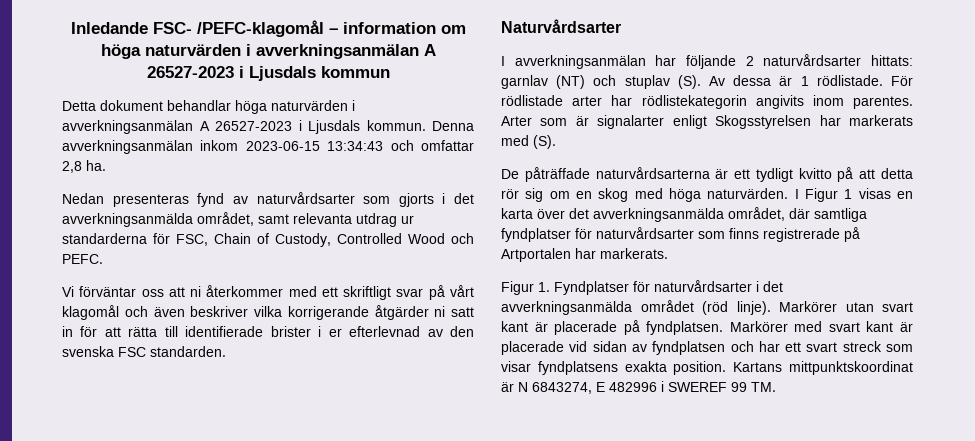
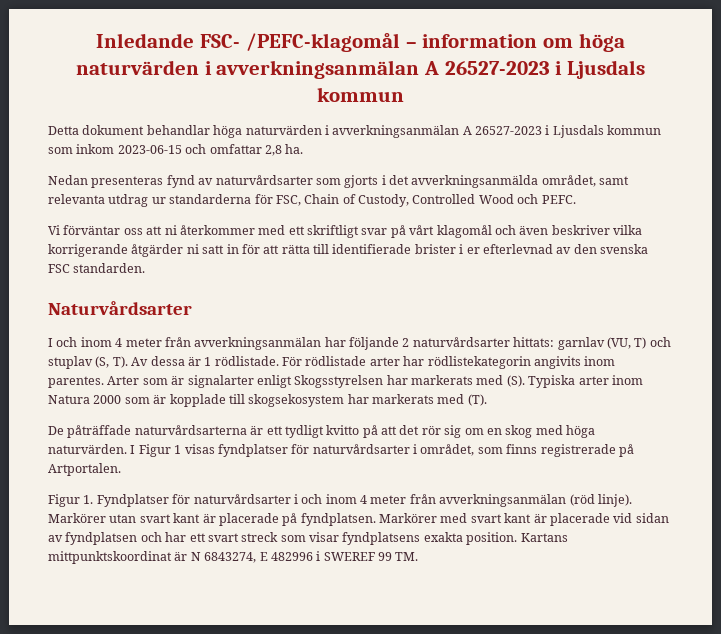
- Detta dokument behandlar höga naturvärden i avverkningsanmälan A 26527-2023 i Ljusdals kommun. Denna avverkningsanmälan inkom 2023-06-15 13:34:43 och omfattar 2,8 ha.
+ Detta dokument behandlar höga naturvärden i avverkningsanmälan A 26527-2023 i Ljusdals kommun som inkom 2023-06-15 och omfattar 2,8 ha.
- I avverkningsanmälan har följande 2 naturvårdsarter hittats: garnlav (NT) och stuplav (S). Av dessa är 1 rödlistade.
+ I och inom 4 meter från avverkningsanmälan har följande 2 naturvårdsarter hittats: garnlav (VU, T) och stuplav (S, T). Av dessa är 1 rödlistade.
- Arter som är signalarter enligt Skogsstyrelsen har markerats med (S).
+ Arter som är signalarter enligt Skogsstyrelsen har markerats med (S). Typiska arter inom Natura 2000 som är kopplade till skogsekosystem har markerats med (T).
- De påträffade naturvårdsarterna är ett tydligt kvitto på att detta rör sig om en skog med höga naturvärden.
+ De påträffade naturvårdsarterna är ett tydligt kvitto på att det rör sig om en skog med höga naturvärden.
- I Figur 1 visas en karta över det avverkningsanmälda området, där samtliga fyndplatser för naturvårdsarter som finns registrerade på Artportalen har markerats.
+ I Figur 1 visas fyndplatser för naturvårdsarter i området, som finns registrerade på Artportalen.
- Figur 1. Fyndplatser för naturvårdsarter i det avverkningsanmälda området (röd linje).
+ Figur 1. Fyndplatser för naturvårdsarter i och inom 4 meter från avverkningsanmälan (röd linje).

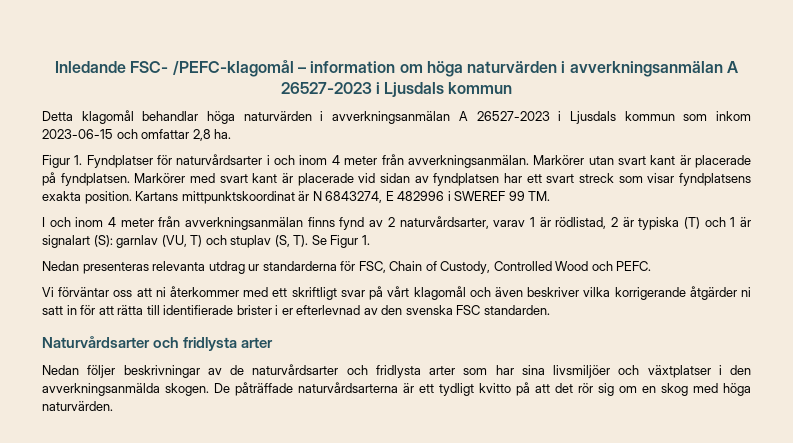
- Detta dokument behandlar höga naturvärden i avverkningsanmälan A 26527-2023 i Ljusdals kommun som inkom 2023-06-15 och omfattar 2,8 ha.
+ Detta klagomål behandlar höga naturvärden i avverkningsanmälan A 26527-2023 i Ljusdals kommun som inkom 2023-06-15 och omfattar 2,8 ha.
- Nedan presenteras fynd av naturvårdsarter som gjorts i det avverkningsanmälda området, samt relevanta utdrag ur standarderna för FSC, Chain of Custody, Controlled Wood och PEFC.
+ Figur 1. Fyndplatser för naturvårdsarter i och inom 4 meter från avverkningsanmälan. Markörer utan svart kant är placerade på fyndplatsen. Markörer med svart kant är placerade vid sidan av fyndplatsen har ett svart streck som visar fyndplatsens exakta position. Kartans mittpunktskoordinat är N 6843274, E 482996 i SWEREF 99 TM.
+ I och inom 4 meter från avverkningsanmälan finns fynd av 2 naturvårdsarter, varav 1 är rödlistad, 2 är typiska (T) och 1 är signalart (S): garnlav (VU, T) och stuplav (S, T). Se Figur 1.
+ Nedan presenteras relevanta utdrag ur standarderna för FSC, Chain of Custody, Controlled Wood och PEFC.
- Naturvårdsarter
- I och inom 4 meter från avverkningsanmälan har följande 2 naturvårdsarter hittats: garnlav (VU, T) och stuplav (S, T). Av dessa är 1 rödlistade. För rödlistade arter har rödlistekategorin angivits inom parentes. Arter som är signalarter enligt Skogsstyrelsen har markerats med (S). Typiska arter inom Natura 2000 som är kopplade till skogsekosystem har markerats med (T).
- De påträffade naturvårdsarterna är ett tydligt kvitto på att det rör sig om en skog med höga naturvärden. I Figur 1 visas fyndplatser för naturvårdsarter i området, som finns registrerade på Artportalen.
- Figur 1. Fyndplatser för naturvårdsarter i och inom 4 meter från avverkningsanmälan (röd linje). Markörer utan svart kant är placerade på fyndplatsen. Markörer med svart kant är placerade vid sidan av fyndplatsen och har ett svart streck som visar fyndplatsens exakta position. Kartans mittpunktskoordinat är N 6843274, E 482996 i SWEREF 99 TM.
+ Naturvårdsarter och fridlysta arter
+ Nedan följer beskrivningar av de naturvårdsarter och fridlysta arter som har sina livsmiljöer och växtplatser i den avverkningsanmälda skogen. De påträffade naturvårdsarterna är ett tydligt kvitto på att det rör sig om en skog med höga naturvärden.

